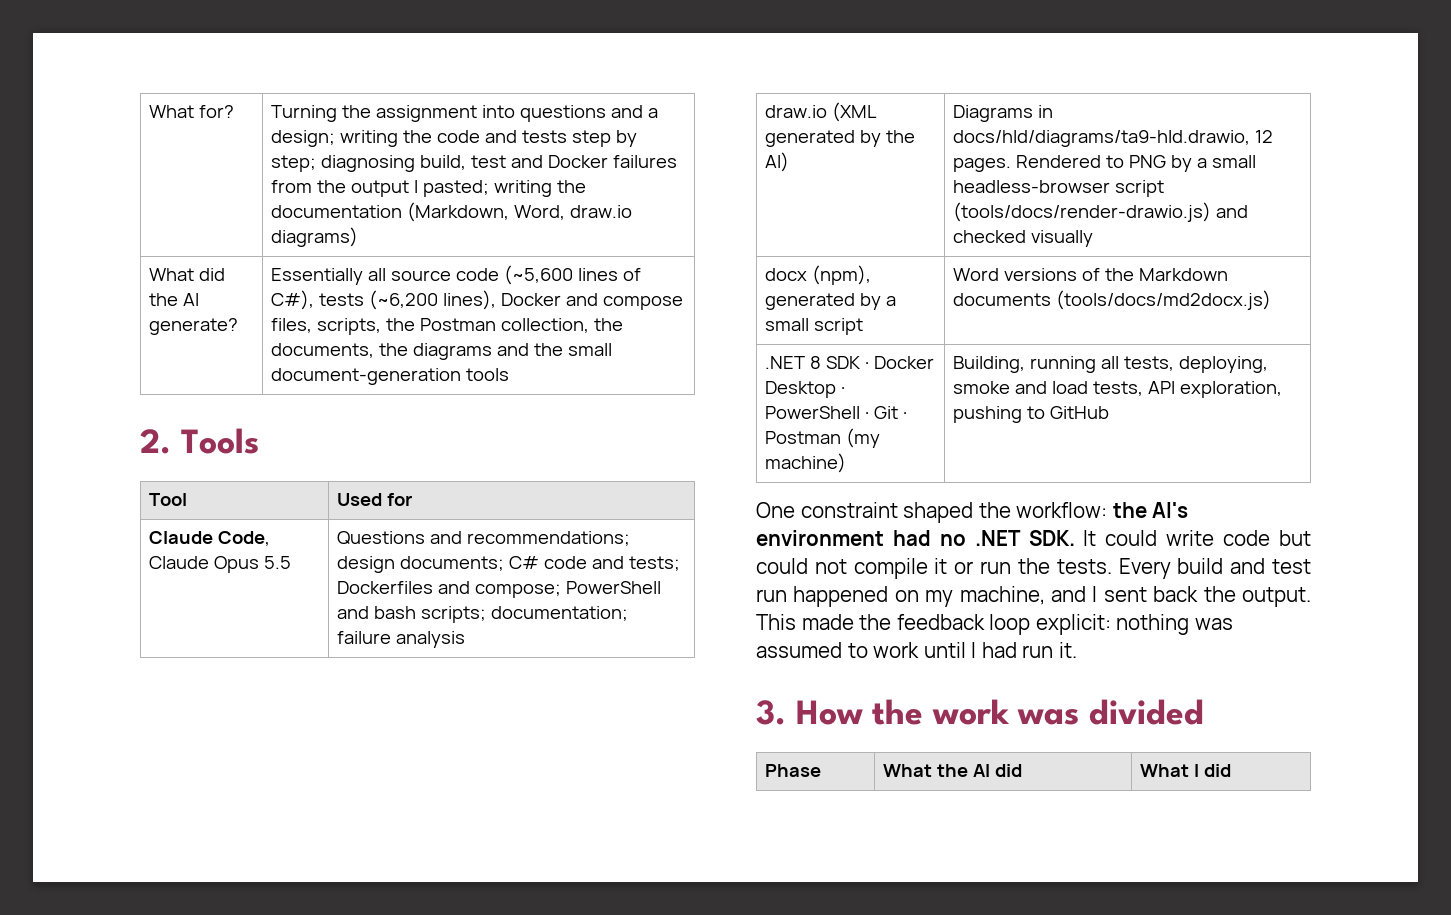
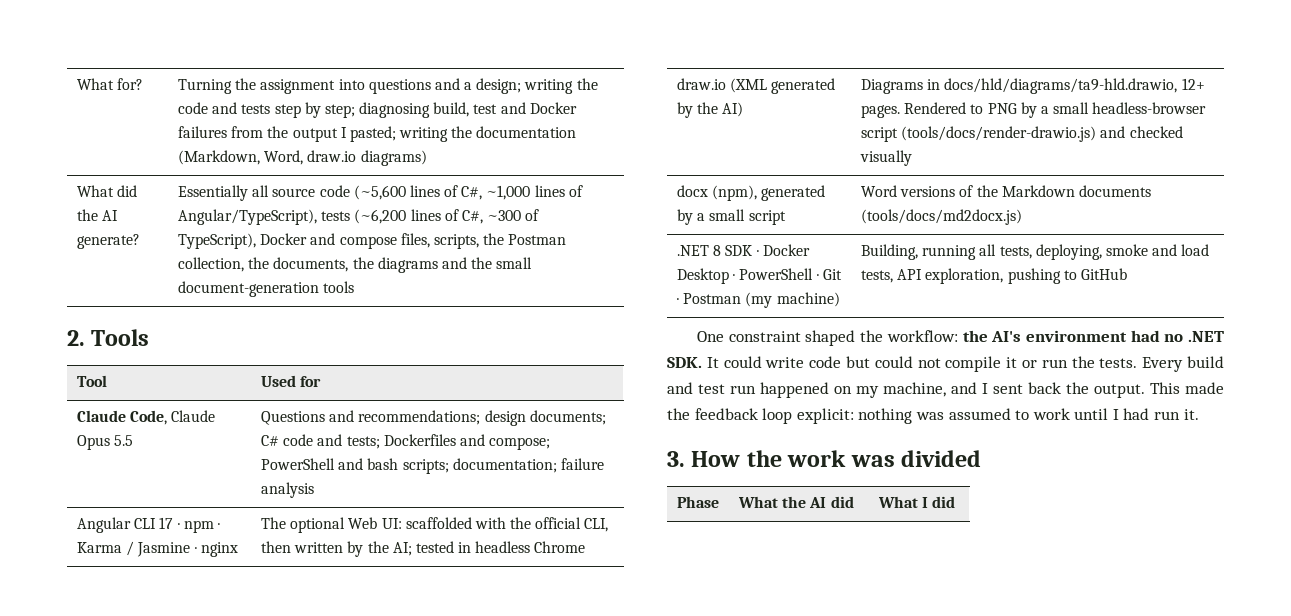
- Essentially all source code (~5,600 lines of C#), tests (~6,200 lines), Docker and compose files, scripts, the Postman collection, the documents, the diagrams and the small document-generation tools
+ Essentially all source code (~5,600 lines of C#, ~1,000 lines of Angular/TypeScript), tests (~6,200 lines of C#, ~300 of TypeScript), Docker and compose files, scripts, the Postman collection, the documents, the diagrams and the small document-generation tools
+ Angular CLI 17 · npm · Karma / Jasmine · nginx | The optional Web UI: scaffolded with the official CLI, then written by the AI; tested in headless Chrome
- draw.io (XML generated by the AI) | Diagrams in docs/hld/diagrams/ta9-hld.drawio, 12 pages. Rendered to PNG by a small headless-browser script (tools/docs/render-drawio.js) and checked visually
+ draw.io (XML generated by the AI) | Diagrams in docs/hld/diagrams/ta9-hld.drawio, 12+ pages. Rendered to PNG by a small headless-browser script (tools/docs/render-drawio.js) and checked visually

